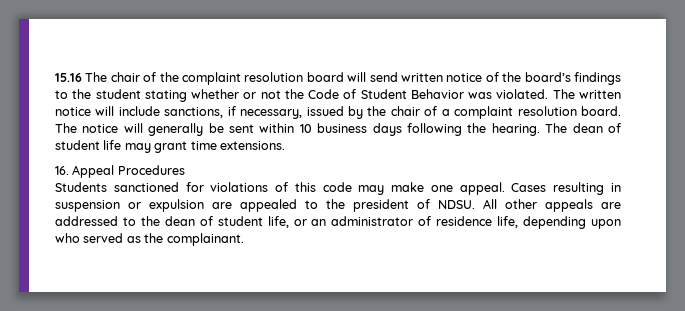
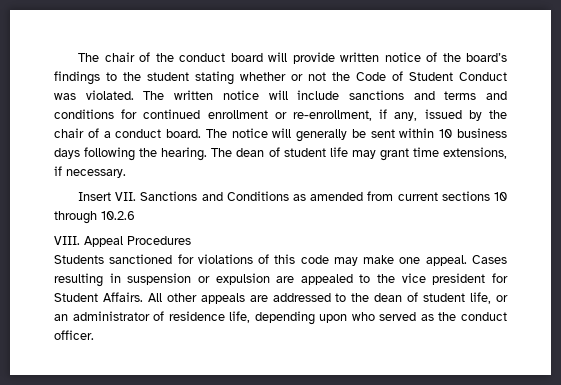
- 15.16 The chair of the complaint resolution board will send written notice of the board’s findings to the student stating whether or not the Code of Student Behavior was violated.
+ The chair of the conduct board will provide written notice of the board’s findings to the student stating whether or not the Code of Student Conduct was violated.
- The written notice will include sanctions, if necessary, issued by the chair of a complaint resolution board.
+ The written notice will include sanctions and terms and conditions for continued enrollment or re-enrollment, if any, issued by the chair of a conduct board.
- The dean of student life may grant time extensions.
- 16. Appeal Procedures
+ The dean of student life may grant time extensions, if necessary.
+ Insert VII. Sanctions and Conditions as amended from current sections 10 through 10.2.6
+ VIII. Appeal Procedures
- Cases resulting in suspension or expulsion are appealed to the president of NDSU.
+ Cases resulting in suspension or expulsion are appealed to the vice president for Student Affairs.
- All other appeals are addressed to the dean of student life, or an administrator of residence life, depending upon who served as the complainant.
+ All other appeals are addressed to the dean of student life, or an administrator of residence life, depending upon who served as the conduct officer.

